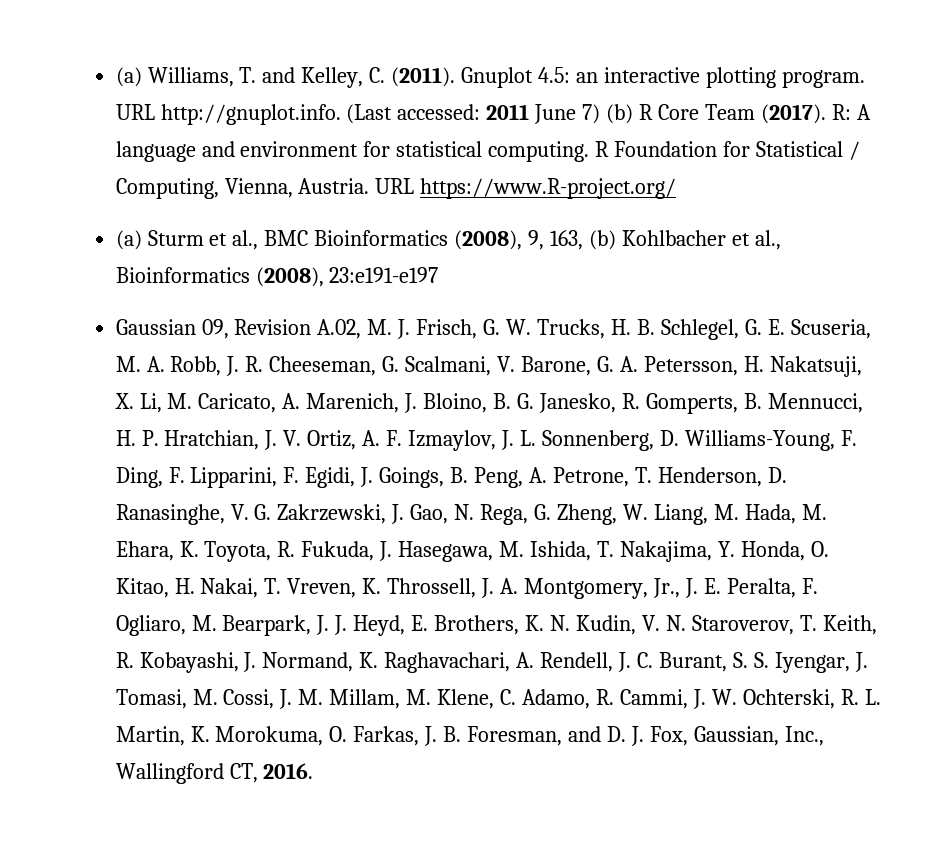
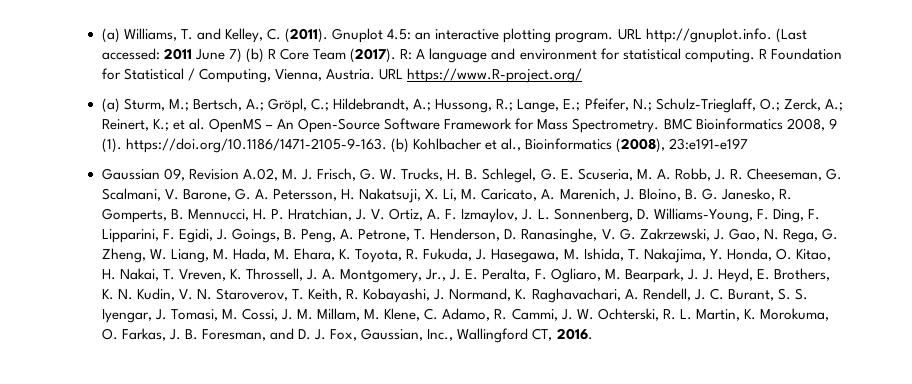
- (a) Sturm et al., BMC Bioinformatics (2008), 9, 163, (b) Kohlbacher et al., Bioinformatics (2008), 23:e191-e197
+ (a) Sturm, M.; Bertsch, A.; Gröpl, C.; Hildebrandt, A.; Hussong, R.; Lange, E.; Pfeifer, N.; Schulz-Trieglaff, O.; Zerck, A.; Reinert, K.; et al. OpenMS – An Open-Source Software Framework for Mass Spectrometry. BMC Bioinformatics 2008, 9 (1). https://doi.org/10.1186/1471-2105-9-163. (b) Kohlbacher et al., Bioinformatics (2008), 23:e191-e197

